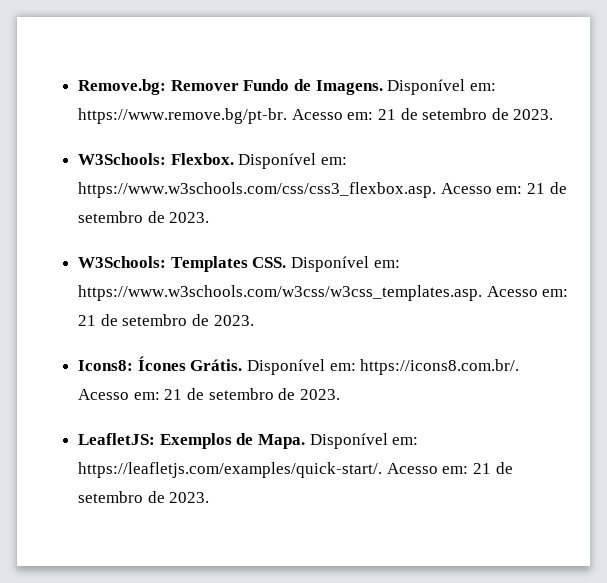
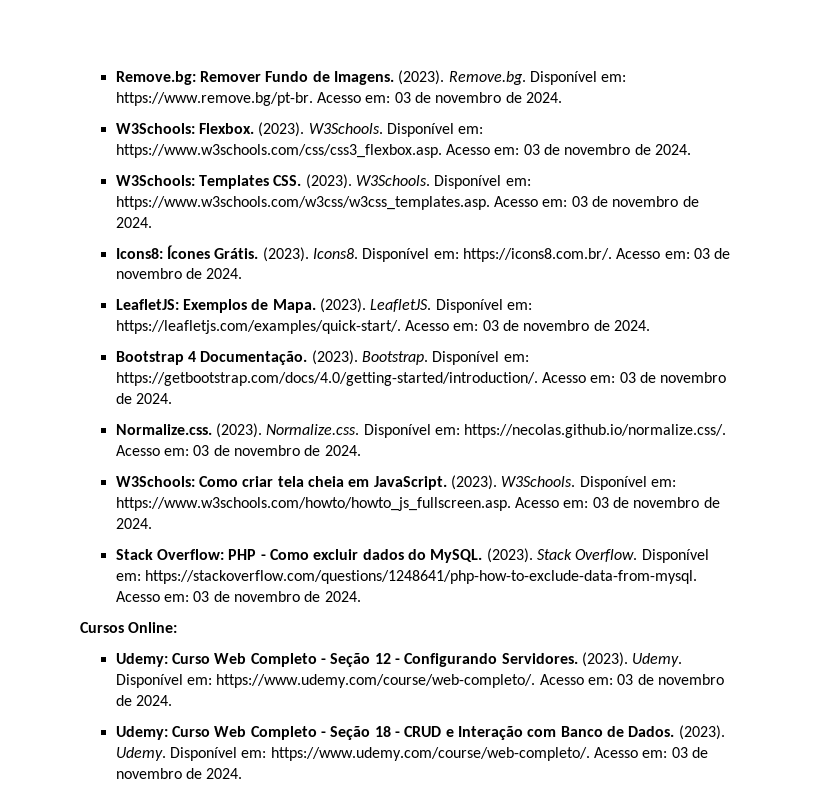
- Disponível em: https://www.remove.bg/pt-br. Acesso em: 21 de setembro de 2023.
+ (2023). Remove.bg. Disponível em: https://www.remove.bg/pt-br. Acesso em: 03 de novembro de 2024.
- W3Schools: Flexbox.
+ W3Schools: Flexbox. (2023). W3Schools.
- Disponível em: https://www.w3schools.com/css/css3_flexbox.asp. Acesso em: 21 de setembro de 2023.
+ Disponível em: https://www.w3schools.com/css/css3_flexbox.asp. Acesso em: 03 de novembro de 2024.
- W3Schools: Templates CSS. Disponível em: https://www.w3schools.com/w3css/w3css_templates.asp. Acesso em: 21 de setembro de 2023.
+ W3Schools: Templates CSS. (2023). W3Schools. Disponível em: https://www.w3schools.com/w3css/w3css_templates.asp. Acesso em: 03 de novembro de 2024.
+ (2023). Icons8.
- Disponível em: https://icons8.com.br/. Acesso em: 21 de setembro de 2023.
+ Disponível em: https://icons8.com.br/. Acesso em: 03 de novembro de 2024.
+ (2023). LeafletJS.
- Disponível em: https://leafletjs.com/examples/quick-start/. Acesso em: 21 de setembro de 2023.
+ Disponível em: https://leafletjs.com/examples/quick-start/. Acesso em: 03 de novembro de 2024.
+ Bootstrap 4 Documentação. (2023). Bootstrap. Disponível em: https://getbootstrap.com/docs/4.0/getting-started/introduction/. Acesso em: 03 de novembro de 2024.
+ Normalize.css. (2023). Normalize.css. Disponível em: https://necolas.github.io/normalize.css/. Acesso em: 03 de novembro de 2024.
+ W3Schools: Como criar tela cheia em JavaScript. (2023). W3Schools. Disponível em: https://www.w3schools.com/howto/howto_js_fullscreen.asp. Acesso em: 03 de novembro de 2024.
+ Stack Overflow: PHP - Como excluir dados do MySQL. (2023). Stack Overflow. Disponível em: https://stackoverflow.com/questions/1248641/php-how-to-exclude-data-from-mysql. Acesso em: 03 de novembro de 2024.
+ Cursos Online:
+ Udemy: Curso Web Completo - Seção 12 - Configurando Servidores. (2023). Udemy. Disponível em: https://www.udemy.com/course/web-completo/. Acesso em: 03 de novembro de 2024.
+ Udemy: Curso Web Completo - Seção 18 - CRUD e Interação com Banco de Dados. (2023). Udemy. Disponível em: https://www.udemy.com/course/web-completo/. Acesso em: 03 de novembro de 2024.

